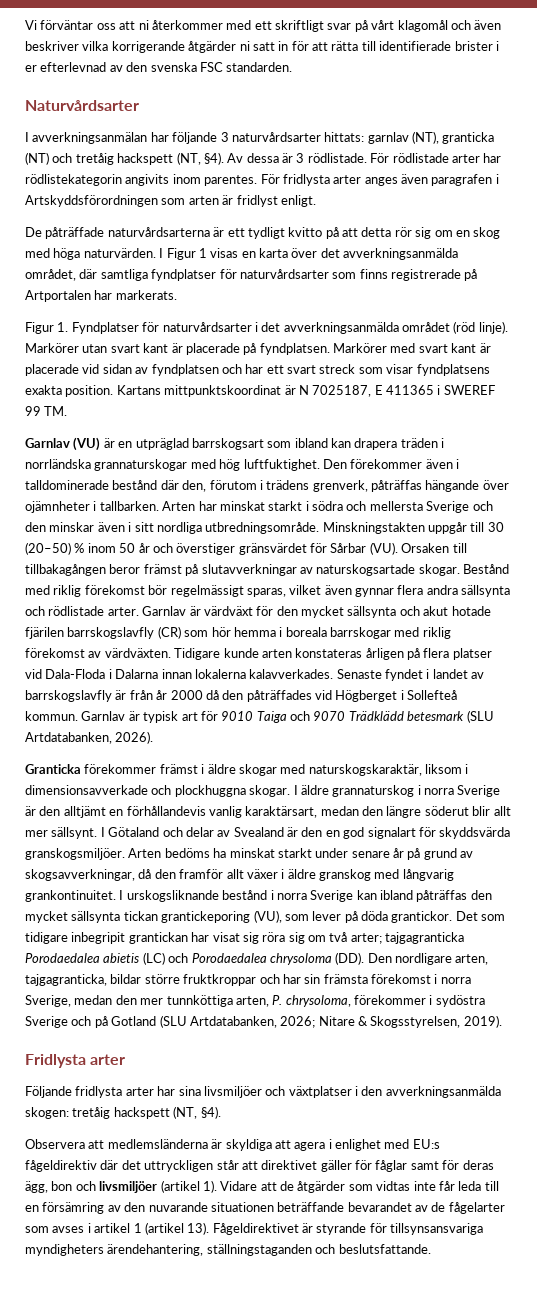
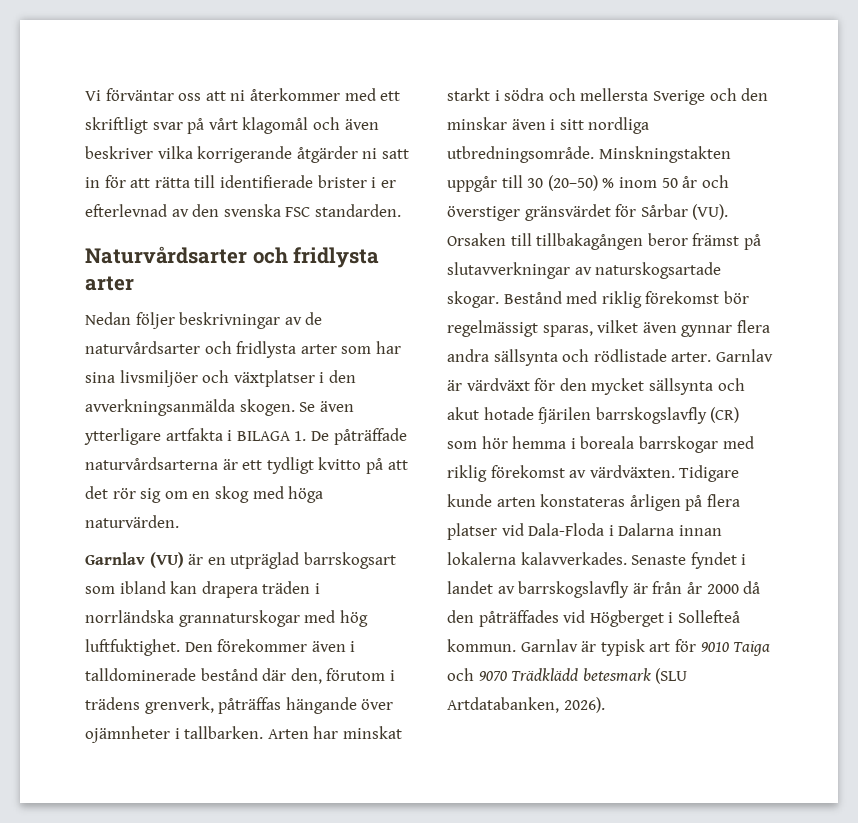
- Naturvårdsarter
- I avverkningsanmälan har följande 3 naturvårdsarter hittats: garnlav (NT), granticka (NT) och tretåig hackspett (NT, §4). Av dessa är 3 rödlistade. För rödlistade arter har rödlistekategorin angivits inom parentes. För fridlysta arter anges även paragrafen i Artskyddsförordningen som arten är fridlyst enligt.
- De påträffade naturvårdsarterna är ett tydligt kvitto på att detta rör sig om en skog med höga naturvärden. I Figur 1 visas en karta över det avverkningsanmälda området, där samtliga fyndplatser för naturvårdsarter som finns registrerade på Artportalen har markerats.
- Figur 1. Fyndplatser för naturvårdsarter i det avverkningsanmälda området (röd linje). Markörer utan svart kant är placerade på fyndplatsen. Markörer med svart kant är placerade vid sidan av fyndplatsen och har ett svart streck som visar fyndplatsens exakta position. Kartans mittpunktskoordinat är N 7025187, E 411365 i SWEREF 99 TM.
+ Naturvårdsarter och fridlysta arter
+ Nedan följer beskrivningar av de naturvårdsarter och fridlysta arter som har sina livsmiljöer och växtplatser i den avverkningsanmälda skogen. Se även ytterligare artfakta i BILAGA 1. De påträffade naturvårdsarterna är ett tydligt kvitto på att det rör sig om en skog med höga naturvärden.
- Granticka förekommer främst i äldre skogar med naturskogskaraktär, liksom i dimensionsavverkade och plockhuggna skogar. I äldre grannaturskog i norra Sverige är den alltjämt en förhållandevis vanlig karaktärsart, medan den längre söderut blir allt mer sällsynt. I Götaland och delar av Svealand är den en god signalart för skyddsvärda granskogsmiljöer. Arten bedöms ha minskat starkt under senare år på grund av skogsavverkningar, då den framför allt växer i äldre granskog med långvarig grankontinuitet. I urskogsliknande bestånd i norra Sverige kan ibland påträffas den mycket sällsynta tickan grantickeporing (VU), som lever på döda grantickor. Det som tidigare inbegripit grantickan har visat sig röra sig om två arter; tajgagranticka Porodaedalea abietis (LC) och Porodaedalea chrysoloma (DD). Den nordligare arten, tajgagranticka, bildar större fruktkroppar och har sin främsta förekomst i norra Sverige, medan den mer tunnköttiga arten, P. chrysoloma, förekommer i sydöstra Sverige och på Gotland (SLU Artdatabanken, 2026; Nitare & Skogsstyrelsen, 2019).
- Fridlysta arter
- Följande fridlysta arter har sina livsmiljöer och växtplatser i den avverkningsanmälda skogen: tretåig hackspett (NT, §4).
- Observera att medlemsländerna är skyldiga att agera i enlighet med EU:s fågeldirektiv där det uttryckligen står att direktivet gäller för fåglar samt för deras ägg, bon och livsmiljöer (artikel 1). Vidare att de åtgärder som vidtas inte får leda till en försämring av den nuvarande situationen beträffande bevarandet av de fågelarter som avses i artikel 1 (artikel 13). Fågeldirektivet är styrande för tillsynsansvariga myndigheters ärendehantering, ställningstaganden och beslutsfattande.

